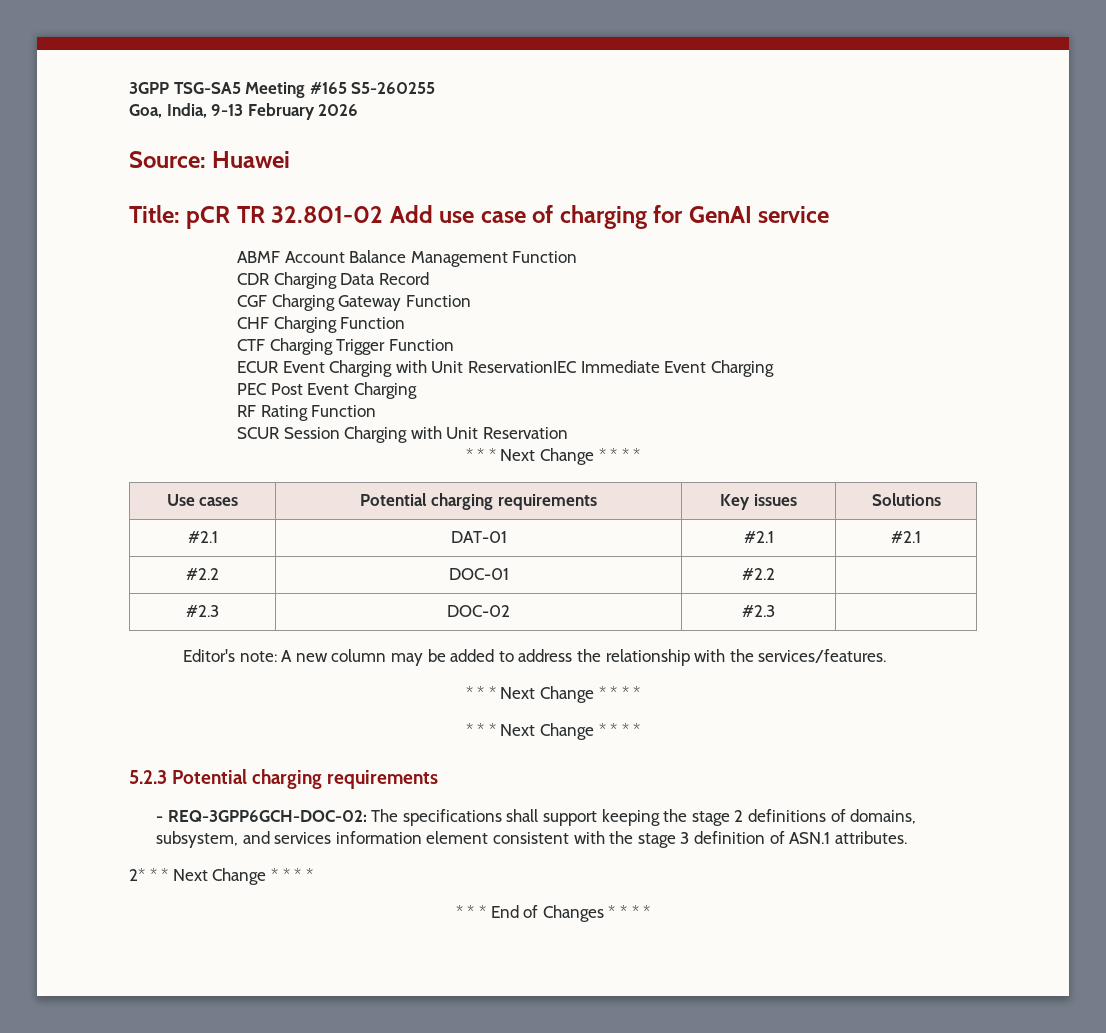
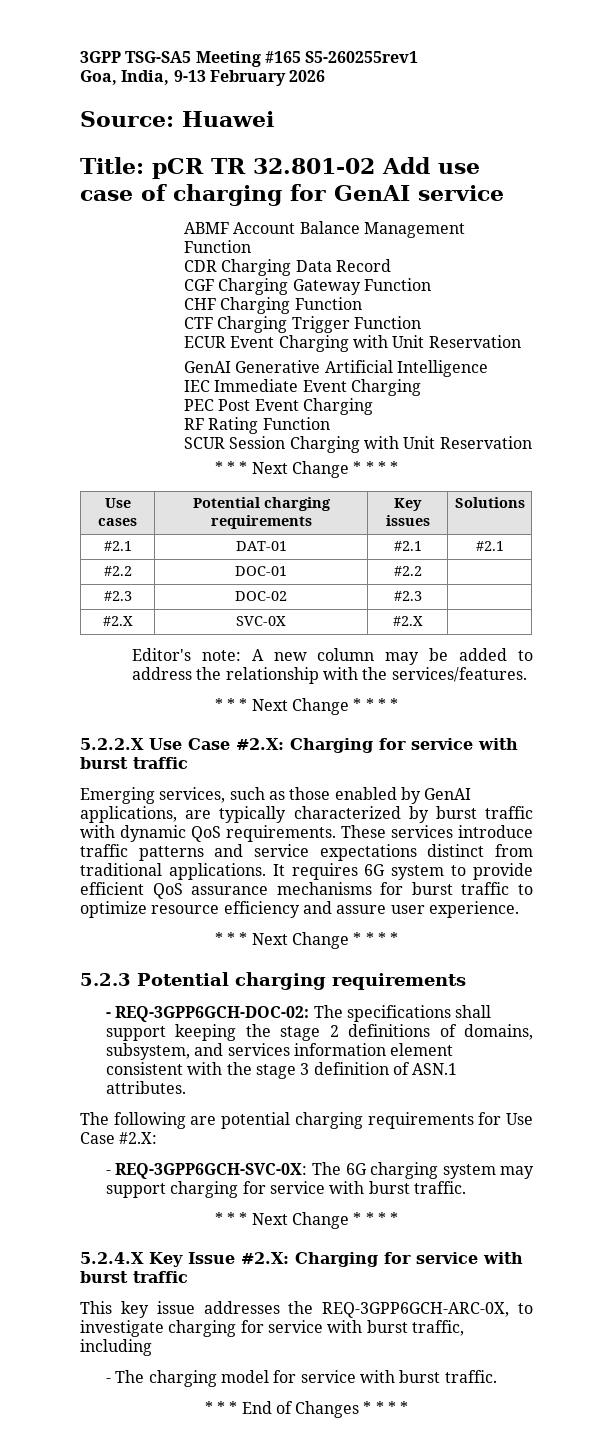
- 3GPP TSG-SA5 Meeting #165 S5-260255
+ 3GPP TSG-SA5 Meeting #165 S5-260255rev1
- ECUR Event Charging with Unit ReservationIEC Immediate Event Charging
+ ECUR Event Charging with Unit Reservation
+ GenAI Generative Artificial Intelligence
+ IEC Immediate Event Charging
+ #2.X | SVC-0X | #2.X |
+ 5.2.2.X Use Case #2.X: Charging for service with burst traffic
+ Emerging services, such as those enabled by GenAI applications, are typically characterized by burst traffic with dynamic QoS requirements. These services introduce traffic patterns and service expectations distinct from traditional applications. It requires 6G system to provide efficient QoS assurance mechanisms for burst traffic to optimize resource efficiency and assure user experience.
- 2* * * Next Change * * * *
+ The following are potential charging requirements for Use Case #2.X:
+ - REQ-3GPP6GCH-SVC-0X: The 6G charging system may support charging for service with burst traffic.
+ * * * Next Change * * * *
+ 5.2.4.X Key Issue #2.X: Charging for service with burst traffic
+ This key issue addresses the REQ-3GPP6GCH-ARC-0X, to investigate charging for service with burst traffic, including
+ - The charging model for service with burst traffic.

